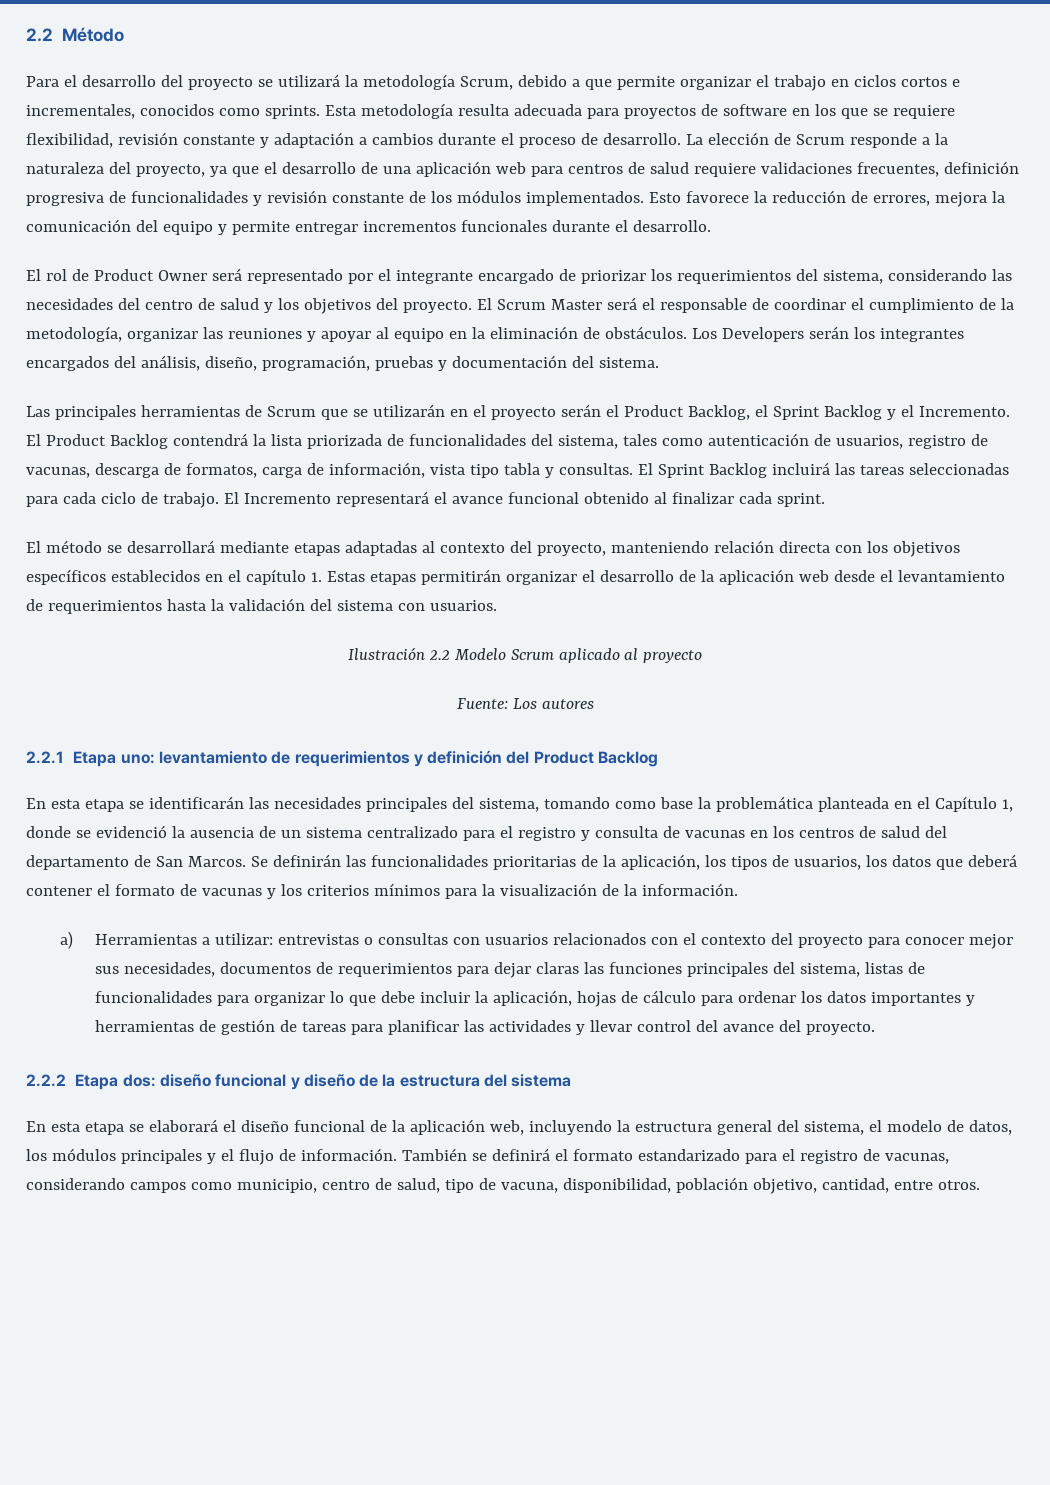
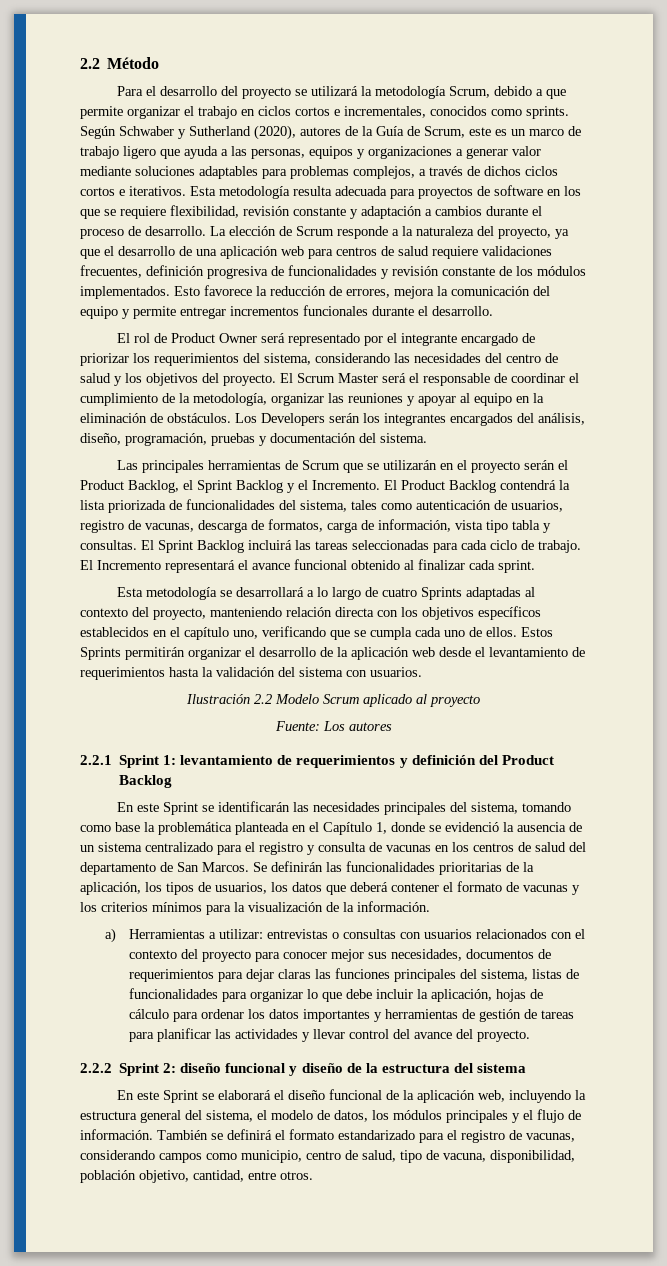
+ Según Schwaber y Sutherland (2020), autores de la Guía de Scrum, este es un marco de trabajo ligero que ayuda a las personas, equipos y organizaciones a generar valor mediante soluciones adaptables para problemas complejos, a través de dichos ciclos cortos e iterativos.
- El método se desarrollará mediante etapas adaptadas al contexto del proyecto, manteniendo relación directa con los objetivos específicos establecidos en el capítulo 1. Estas etapas permitirán organizar el desarrollo de la aplicación web desde el levantamiento de requerimientos hasta la validación del sistema con usuarios.
+ Esta metodología se desarrollará a lo largo de cuatro Sprints adaptadas al contexto del proyecto, manteniendo relación directa con los objetivos específicos establecidos en el capítulo uno, verificando que se cumpla cada uno de ellos. Estos Sprints permitirán organizar el desarrollo de la aplicación web desde el levantamiento de requerimientos hasta la validación del sistema con usuarios.
- 2.2.1 Etapa uno: levantamiento de requerimientos y definición del Product Backlog
+ 2.2.1 Sprint 1: levantamiento de requerimientos y definición del Product Backlog
- En esta etapa se identificarán las necesidades principales del sistema, tomando como base la problemática planteada en el Capítulo 1, donde se evidenció la ausencia de un sistema centralizado para el registro y consulta de vacunas en los centros de salud del departamento de San Marcos.
+ En este Sprint se identificarán las necesidades principales del sistema, tomando como base la problemática planteada en el Capítulo 1, donde se evidenció la ausencia de un sistema centralizado para el registro y consulta de vacunas en los centros de salud del departamento de San Marcos.
- 2.2.2 Etapa dos: diseño funcional y diseño de la estructura del sistema
+ 2.2.2 Sprint 2: diseño funcional y diseño de la estructura del sistema
- En esta etapa se elaborará el diseño funcional de la aplicación web, incluyendo la estructura general del sistema, el modelo de datos, los módulos principales y el flujo de información.
+ En este Sprint se elaborará el diseño funcional de la aplicación web, incluyendo la estructura general del sistema, el modelo de datos, los módulos principales y el flujo de información.

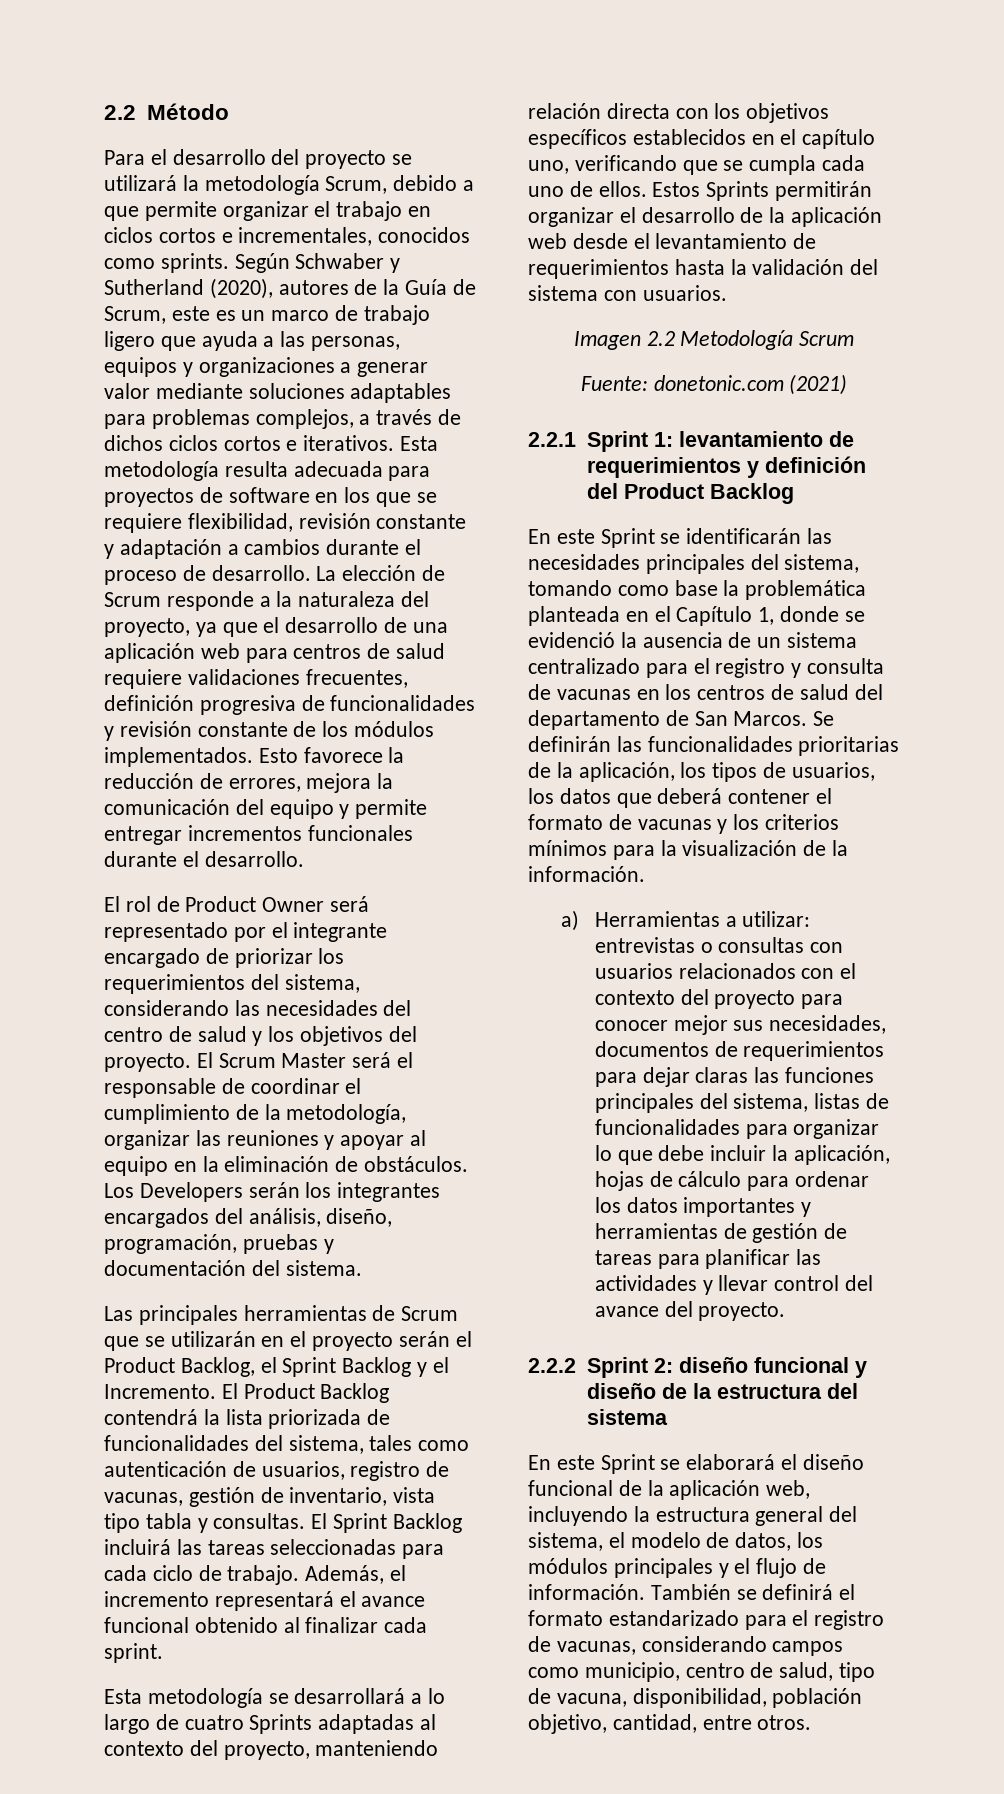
- El Product Backlog contendrá la lista priorizada de funcionalidades del sistema, tales como autenticación de usuarios, registro de vacunas, descarga de formatos, carga de información, vista tipo tabla y consultas.
+ El Product Backlog contendrá la lista priorizada de funcionalidades del sistema, tales como autenticación de usuarios, registro de vacunas, gestión de inventario, vista tipo tabla y consultas.
- El Incremento representará el avance funcional obtenido al finalizar cada sprint.
+ Además, el incremento representará el avance funcional obtenido al finalizar cada sprint.
- Ilustración 2.2 Modelo Scrum aplicado al proyecto
+ Imagen 2.2 Metodología Scrum
- Fuente: Los autores
+ Fuente: donetonic.com (2021)

